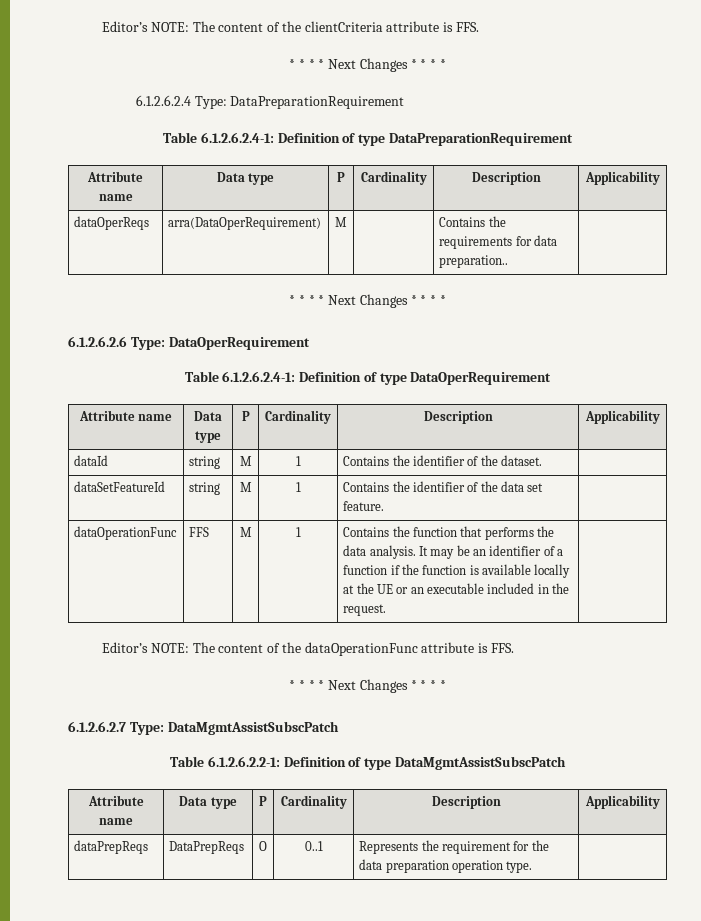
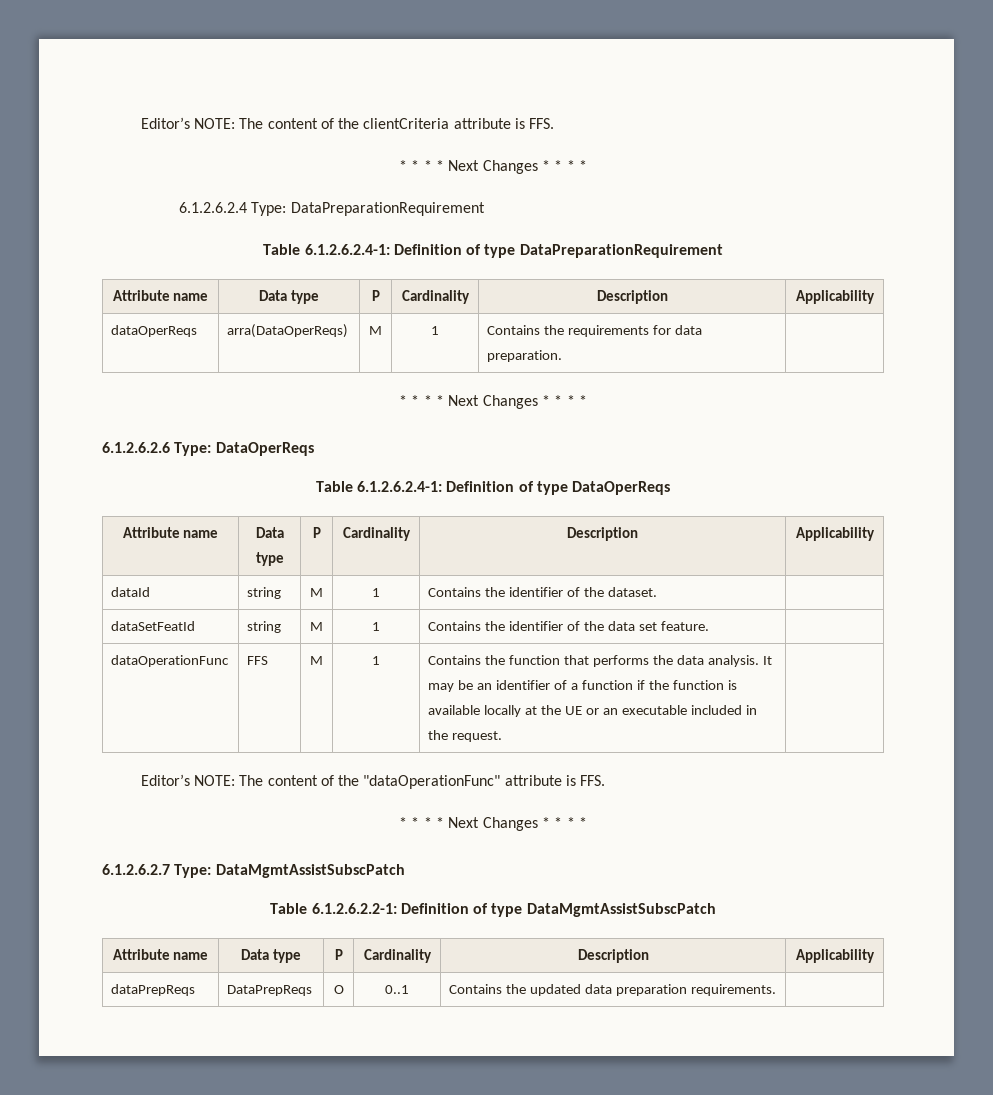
- dataOperReqs | arra(DataOperRequirement) | M | | Contains the requirements for data preparation.. |
+ dataOperReqs | arra(DataOperReqs) | M | 1 | Contains the requirements for data preparation. |
- 6.1.2.6.2.6 Type: DataOperRequirement
- Table 6.1.2.6.2.4-1: Definition of type DataOperRequirement
+ 6.1.2.6.2.6 Type: DataOperReqs
+ Table 6.1.2.6.2.4-1: Definition of type DataOperReqs
- dataSetFeatureId | string | M | 1 | Contains the identifier of the data set feature. |
+ dataSetFeatId | string | M | 1 | Contains the identifier of the data set feature. |
- Editor’s NOTE: The content of the dataOperationFunc attribute is FFS.
+ Editor’s NOTE: The content of the "dataOperationFunc" attribute is FFS.
- dataPrepReqs | DataPrepReqs | O | 0..1 | Represents the requirement for the data preparation operation type. |
+ dataPrepReqs | DataPrepReqs | O | 0..1 | Contains the updated data preparation requirements. |

